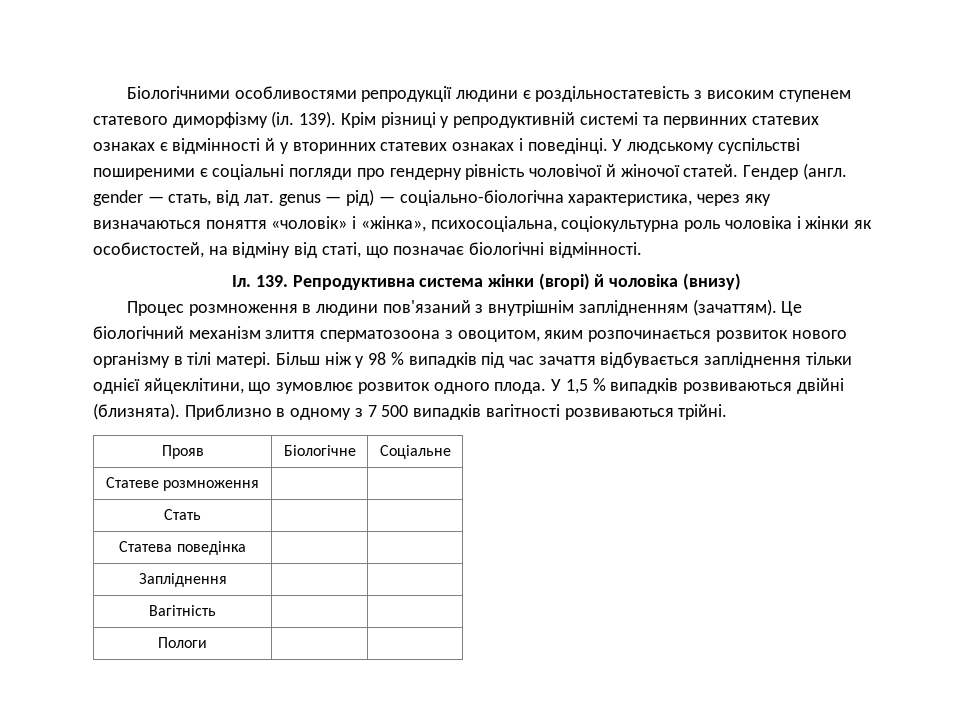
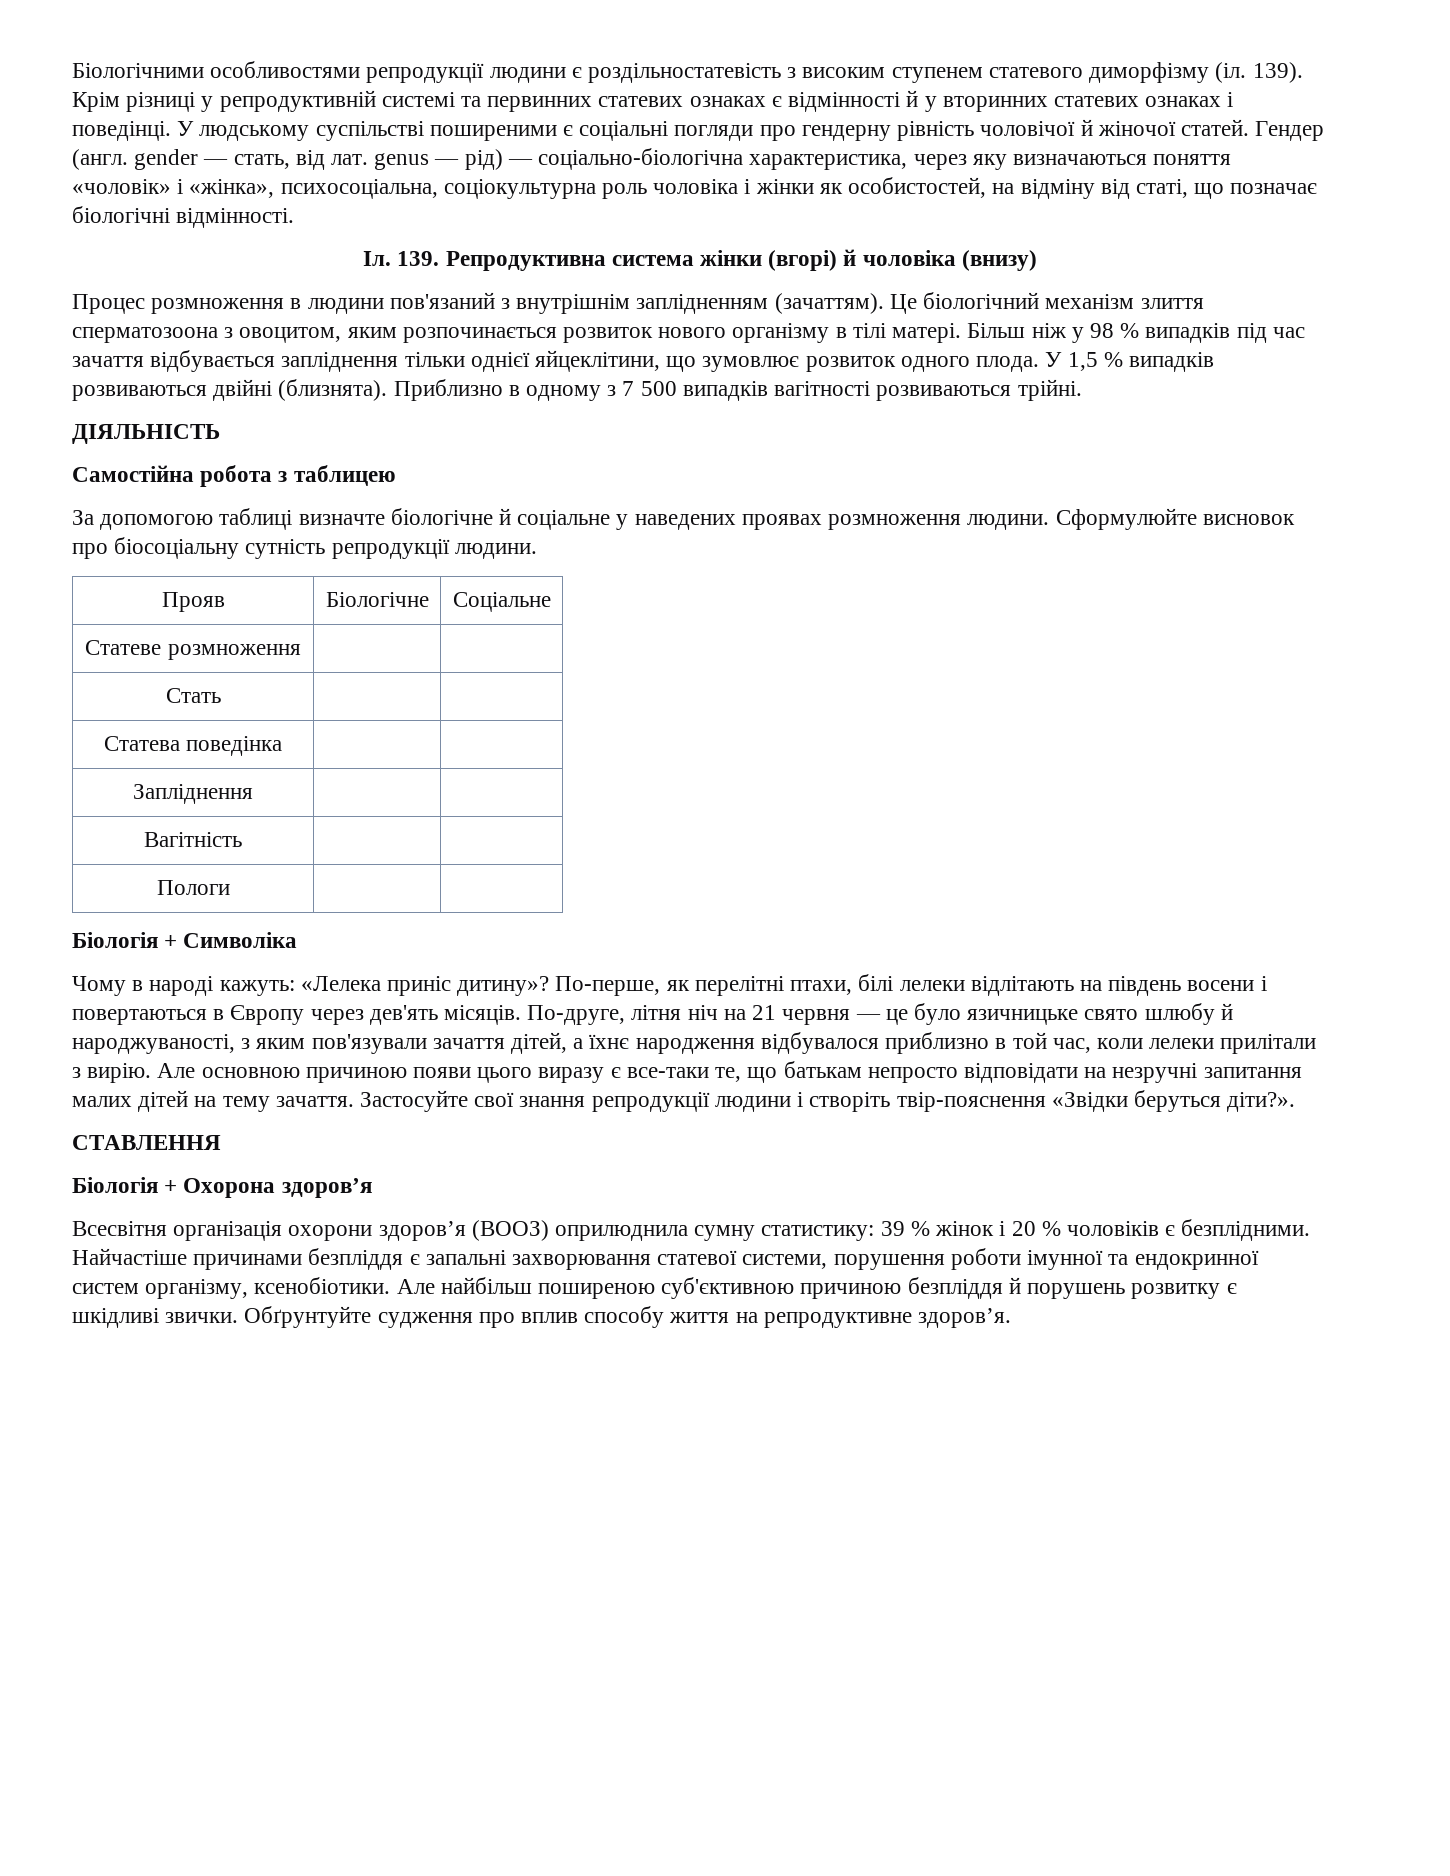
+ ДІЯЛЬНІСТЬ
+ Самостійна робота з таблицею
+ За допомогою таблиці визначте біологічне й соціальне у наведених проявах розмноження людини. Сформулюйте висновок про біосоціальну сутність репродукції людини.
+ Біологія + Символіка
+ Чому в народі кажуть: «Лелека приніс дитину»? По-перше, як перелітні птахи, білі лелеки відлітають на південь восени і повертаються в Європу через дев'ять місяців. По-друге, літня ніч на 21 червня — це було язичницьке свято шлюбу й народжуваності, з яким пов'язували зачаття дітей, а їхнє народження відбувалося приблизно в той час, коли лелеки прилітали з вирію. Але основною причиною появи цього виразу є все-таки те, що батькам непросто відповідати на незручні запитання малих дітей на тему зачаття. Застосуйте свої знання репродукції людини і створіть твір-пояснення «Звідки беруться діти?».
+ СТАВЛЕННЯ
+ Біологія + Охорона здоров’я
+ Всесвітня організація охорони здоров’я (ВООЗ) оприлюднила сумну статистику: 39 % жінок і 20 % чоловіків є безплідними. Найчастіше причинами безпліддя є запальні захворювання статевої системи, порушення роботи імунної та ендокринної систем організму, ксенобіотики. Але найбільш поширеною суб'єктивною причиною безпліддя й порушень розвитку є шкідливі звички. Обґрунтуйте судження про вплив способу життя на репродуктивне здоров’я.

